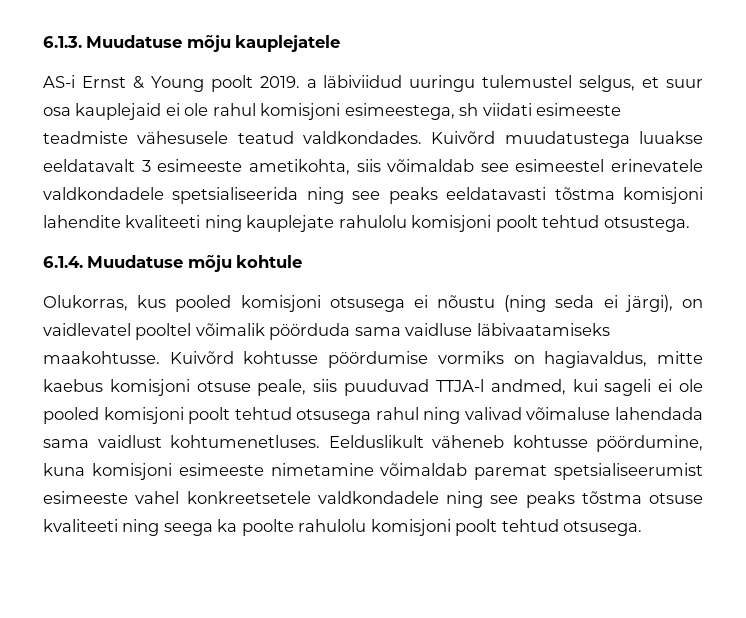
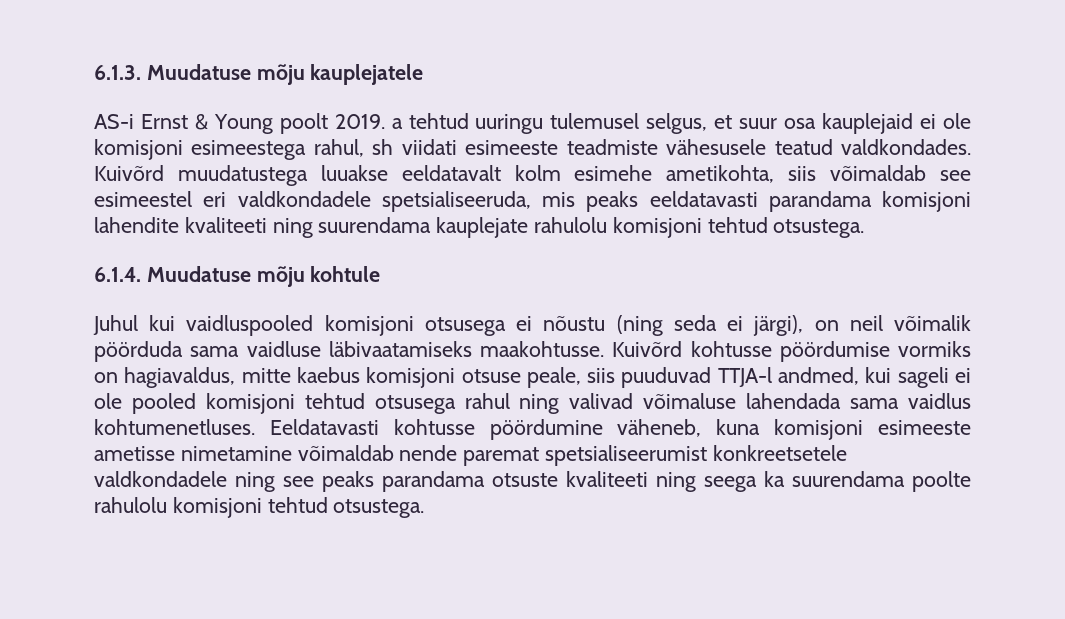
- AS-i Ernst & Young poolt 2019. a läbiviidud uuringu tulemustel selgus, et suur osa kauplejaid ei ole rahul komisjoni esimeestega, sh viidati esimeeste teadmiste vähesusele teatud valdkondades.
+ AS-i Ernst & Young poolt 2019. a tehtud uuringu tulemusel selgus, et suur osa kauplejaid ei ole komisjoni esimeestega rahul, sh viidati esimeeste teadmiste vähesusele teatud valdkondades.
- Kuivõrd muudatustega luuakse eeldatavalt 3 esimeeste ametikohta, siis võimaldab see esimeestel erinevatele valdkondadele spetsialiseerida ning see peaks eeldatavasti tõstma komisjoni lahendite kvaliteeti ning kauplejate rahulolu komisjoni poolt tehtud otsustega.
+ Kuivõrd muudatustega luuakse eeldatavalt kolm esimehe ametikohta, siis võimaldab see esimeestel eri valdkondadele spetsialiseeruda, mis peaks eeldatavasti parandama komisjoni lahendite kvaliteeti ning suurendama kauplejate rahulolu komisjoni tehtud otsustega.
- Olukorras, kus pooled komisjoni otsusega ei nõustu (ning seda ei järgi), on vaidlevatel pooltel võimalik pöörduda sama vaidluse läbivaatamiseks maakohtusse.
+ Juhul kui vaidluspooled komisjoni otsusega ei nõustu (ning seda ei järgi), on neil võimalik pöörduda sama vaidluse läbivaatamiseks maakohtusse.
- Kuivõrd kohtusse pöördumise vormiks on hagiavaldus, mitte kaebus komisjoni otsuse peale, siis puuduvad TTJA-l andmed, kui sageli ei ole pooled komisjoni poolt tehtud otsusega rahul ning valivad võimaluse lahendada sama vaidlust kohtumenetluses. Eelduslikult väheneb kohtusse pöördumine, kuna komisjoni esimeeste nimetamine võimaldab paremat spetsialiseerumist esimeeste vahel konkreetsetele valdkondadele ning see peaks tõstma otsuse kvaliteeti ning seega ka poolte rahulolu komisjoni poolt tehtud otsusega.
+ Kuivõrd kohtusse pöördumise vormiks on hagiavaldus, mitte kaebus komisjoni otsuse peale, siis puuduvad TTJA-l andmed, kui sageli ei ole pooled komisjoni tehtud otsusega rahul ning valivad võimaluse lahendada sama vaidlus kohtumenetluses. Eeldatavasti kohtusse pöördumine väheneb, kuna komisjoni esimeeste ametisse nimetamine võimaldab nende paremat spetsialiseerumist konkreetsetele valdkondadele ning see peaks parandama otsuste kvaliteeti ning seega ka suurendama poolte rahulolu komisjoni tehtud otsustega.

